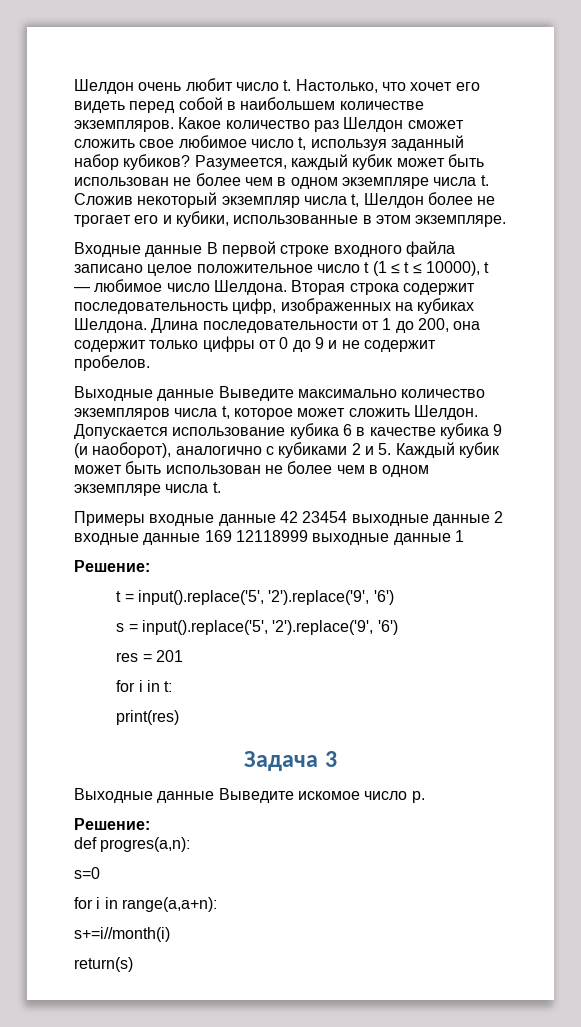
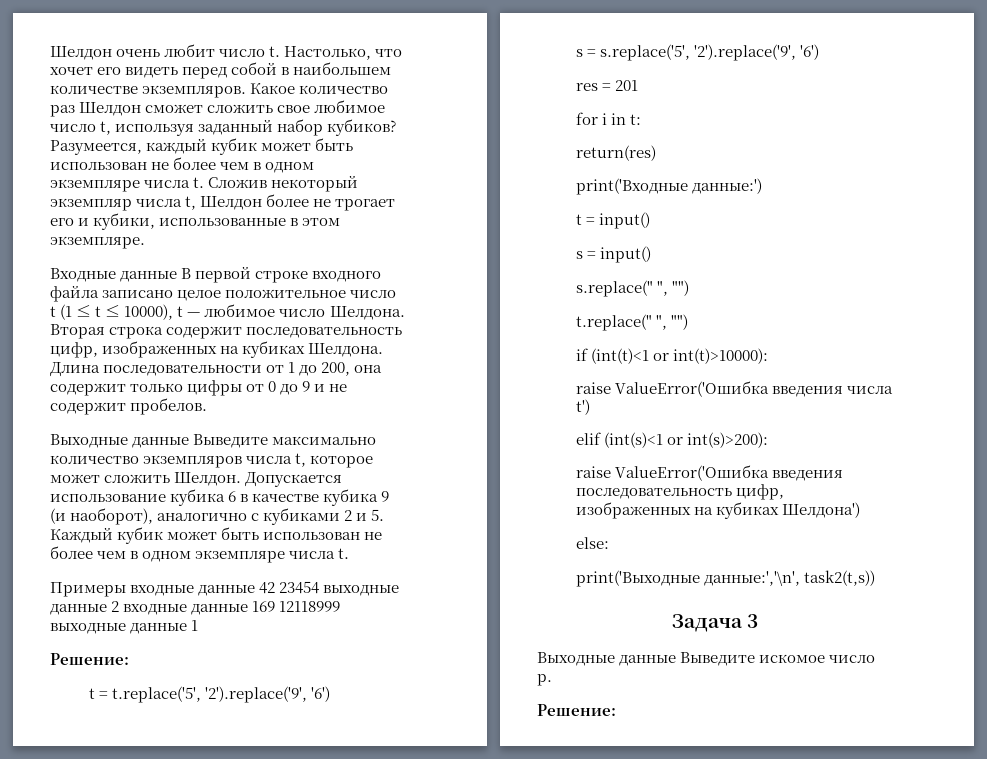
- t = input().replace('5', '2').replace('9', '6')
+ t = t.replace('5', '2').replace('9', '6')
- s = input().replace('5', '2').replace('9', '6')
+ s = s.replace('5', '2').replace('9', '6')
- print(res)
+ return(res)
+ print('Входные данные:')
+ t = input()
+ s = input()
+ s.replace(" ", "")
+ t.replace(" ", "")
+ if (int(t)<1 or int(t)>10000):
+ raise ValueError('Ошибка введения числа t')
+ elif (int(s)<1 or int(s)>200):
+ raise ValueError('Ошибка введения последовательность цифр, изображенных на кубиках Шелдона')
+ else:
+ print('Выходные данные:','\n', task2(t,s))
- def progres(a,n):
- s=0
- for i in range(a,a+n):
- s+=i//month(i)
- return(s)

